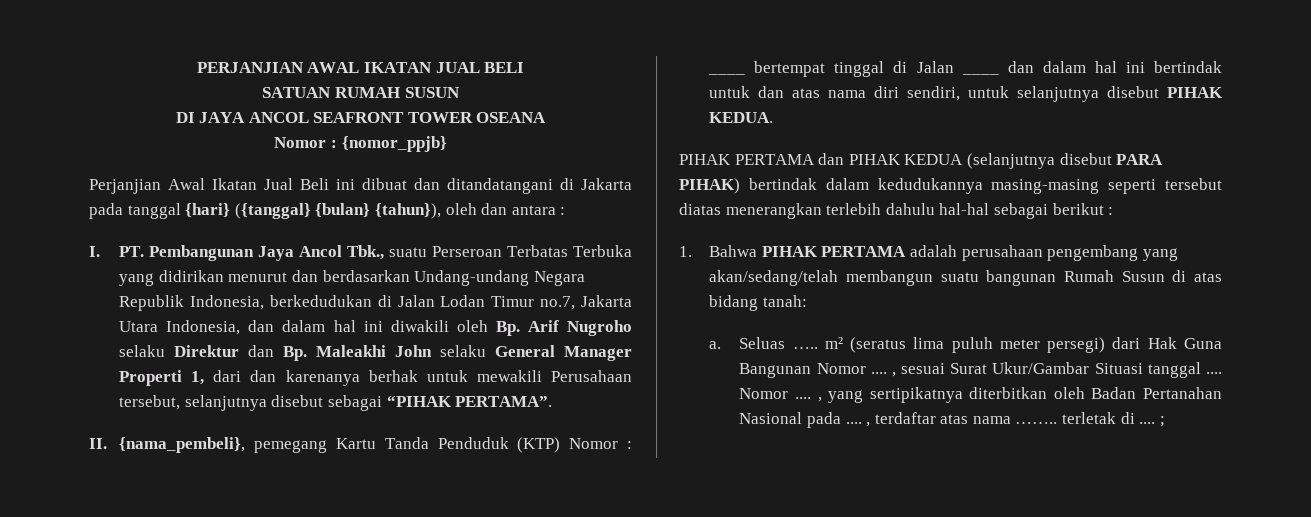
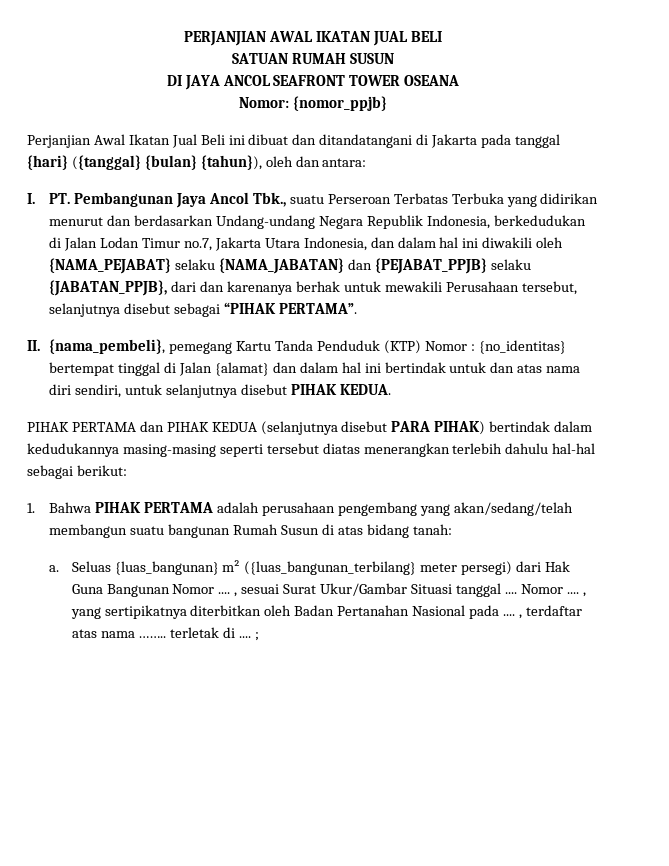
- Nomor : {nomor_ppjb}
+ Nomor: {nomor_ppjb}
- Perjanjian Awal Ikatan Jual Beli ini dibuat dan ditandatangani di Jakarta pada tanggal {hari} ({tanggal} {bulan} {tahun}), oleh dan antara :
+ Perjanjian Awal Ikatan Jual Beli ini dibuat dan ditandatangani di Jakarta pada tanggal {hari} ({tanggal} {bulan} {tahun}), oleh dan antara:
- I. PT. Pembangunan Jaya Ancol Tbk., suatu Perseroan Terbatas Terbuka yang didirikan menurut dan berdasarkan Undang-undang Negara Republik Indonesia, berkedudukan di Jalan Lodan Timur no.7, Jakarta Utara Indonesia, dan dalam hal ini diwakili oleh Bp. Arif Nugroho selaku Direktur dan Bp. Maleakhi John selaku General Manager Properti 1, dari dan karenanya berhak untuk mewakili Perusahaan tersebut, selanjutnya disebut sebagai “PIHAK PERTAMA”.
+ I. PT. Pembangunan Jaya Ancol Tbk., suatu Perseroan Terbatas Terbuka yang didirikan menurut dan berdasarkan Undang-undang Negara Republik Indonesia, berkedudukan di Jalan Lodan Timur no.7, Jakarta Utara Indonesia, dan dalam hal ini diwakili oleh {NAMA_PEJABAT} selaku {NAMA_JABATAN} dan {PEJABAT_PPJB} selaku {JABATAN_PPJB}, dari dan karenanya berhak untuk mewakili Perusahaan tersebut, selanjutnya disebut sebagai “PIHAK PERTAMA”.
- II. {nama_pembeli}, pemegang Kartu Tanda Penduduk (KTP) Nomor : ____ bertempat tinggal di Jalan ____ dan dalam hal ini bertindak untuk dan atas nama diri sendiri, untuk selanjutnya disebut PIHAK KEDUA.
+ II. {nama_pembeli}, pemegang Kartu Tanda Penduduk (KTP) Nomor : {no_identitas} bertempat tinggal di Jalan {alamat} dan dalam hal ini bertindak untuk dan atas nama diri sendiri, untuk selanjutnya disebut PIHAK KEDUA.
- PIHAK PERTAMA dan PIHAK KEDUA (selanjutnya disebut PARA PIHAK) bertindak dalam kedudukannya masing-masing seperti tersebut diatas menerangkan terlebih dahulu hal-hal sebagai berikut :
+ PIHAK PERTAMA dan PIHAK KEDUA (selanjutnya disebut PARA PIHAK) bertindak dalam kedudukannya masing-masing seperti tersebut diatas menerangkan terlebih dahulu hal-hal sebagai berikut:
- Seluas ….. m² (seratus lima puluh meter persegi) dari Hak Guna Bangunan Nomor .... , sesuai Surat Ukur/Gambar Situasi tanggal ....
+ Seluas {luas_bangunan} m² ({luas_bangunan_terbilang} meter persegi) dari Hak Guna Bangunan Nomor .... , sesuai Surat Ukur/Gambar Situasi tanggal ....

